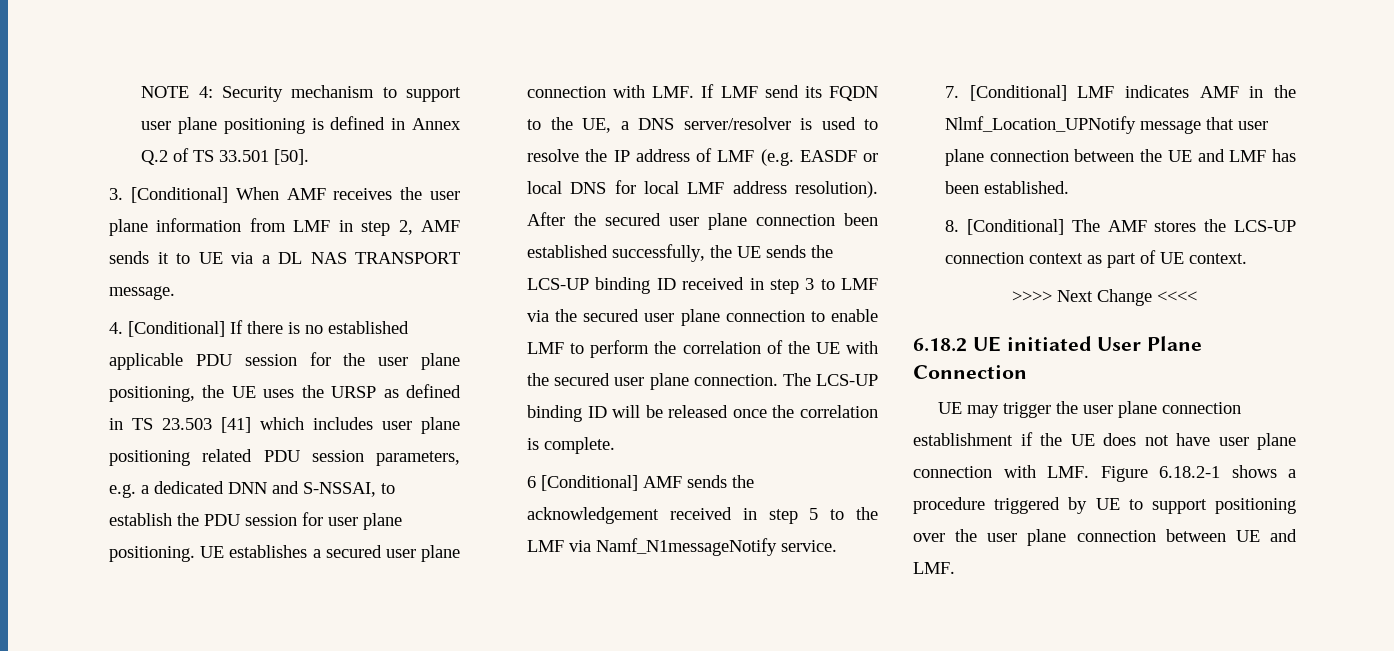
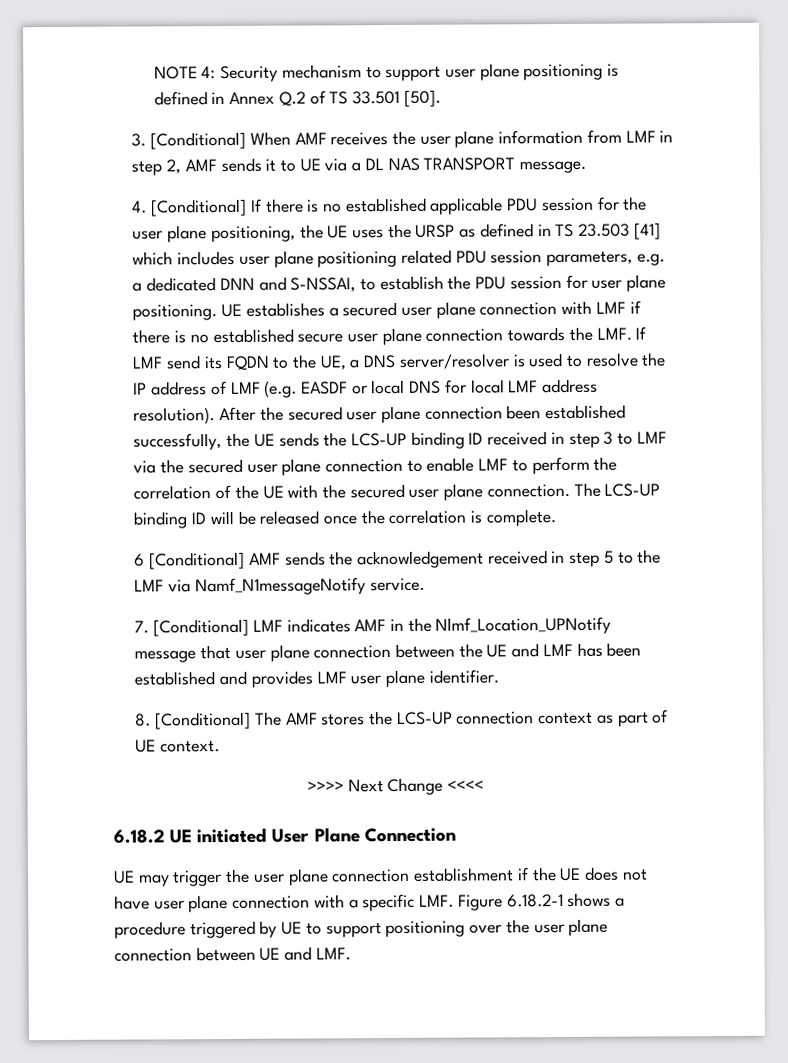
- UE establishes a secured user plane connection with LMF. If LMF send its FQDN to the UE, a DNS server/resolver is used to resolve the IP address of LMF (e.g. EASDF or local DNS for local LMF address resolution).
+ UE establishes a secured user plane connection with LMF if there is no established secure user plane connection towards the LMF. If LMF send its FQDN to the UE, a DNS server/resolver is used to resolve the IP address of LMF (e.g. EASDF or local DNS for local LMF address resolution).
- 7. [Conditional] LMF indicates AMF in the Nlmf_Location_UPNotify message that user plane connection between the UE and LMF has been established.
+ 7. [Conditional] LMF indicates AMF in the Nlmf_Location_UPNotify message that user plane connection between the UE and LMF has been established and provides LMF user plane identifier.
- UE may trigger the user plane connection establishment if the UE does not have user plane connection with LMF. Figure 6.18.2-1 shows a procedure triggered by UE to support positioning over the user plane connection between UE and LMF.
+ UE may trigger the user plane connection establishment if the UE does not have user plane connection with a specific LMF. Figure 6.18.2-1 shows a procedure triggered by UE to support positioning over the user plane connection between UE and LMF.

